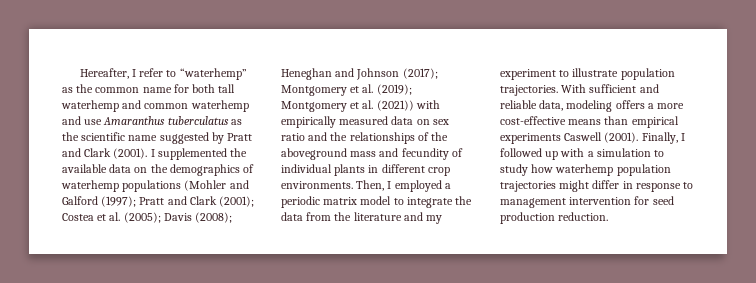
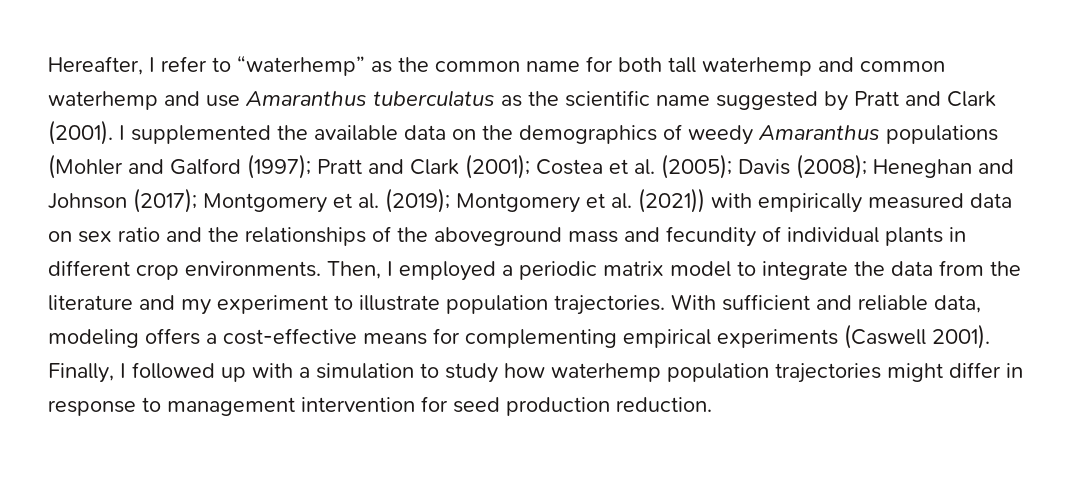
- I supplemented the available data on the demographics of waterhemp populations (Mohler and Galford (1997); Pratt and Clark (2001); Costea et al. (2005); Davis (2008); Heneghan and Johnson (2017); Montgomery et al. (2019); Montgomery et al. (2021)) with empirically measured data on sex ratio and the relationships of the aboveground mass and fecundity of individual plants in different crop environments.
+ I supplemented the available data on the demographics of weedy Amaranthus populations (Mohler and Galford (1997); Pratt and Clark (2001); Costea et al. (2005); Davis (2008); Heneghan and Johnson (2017); Montgomery et al. (2019); Montgomery et al. (2021)) with empirically measured data on sex ratio and the relationships of the aboveground mass and fecundity of individual plants in different crop environments.
- With sufficient and reliable data, modeling offers a more cost-effective means than empirical experiments Caswell (2001).
+ With sufficient and reliable data, modeling offers a cost-effective means for complementing empirical experiments (Caswell 2001).

